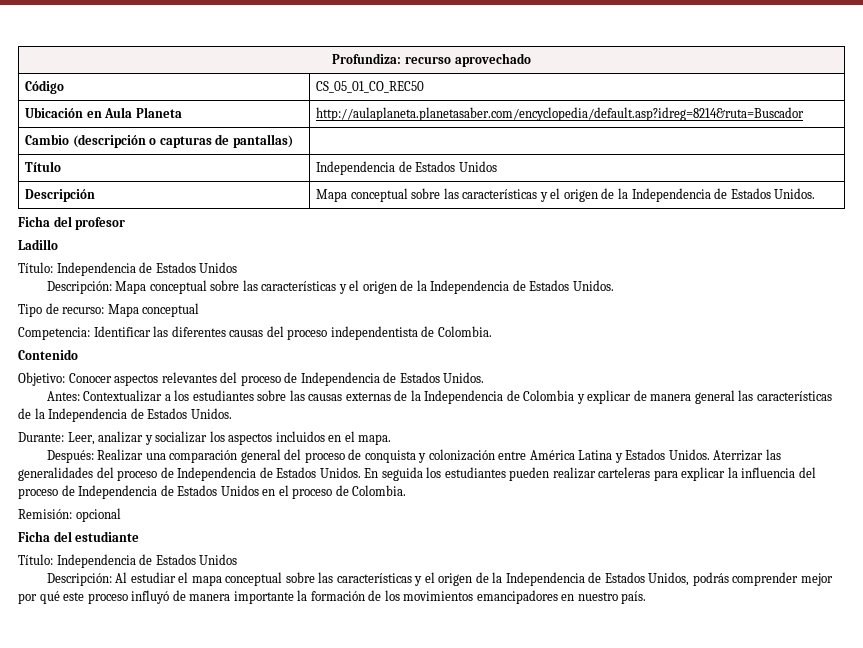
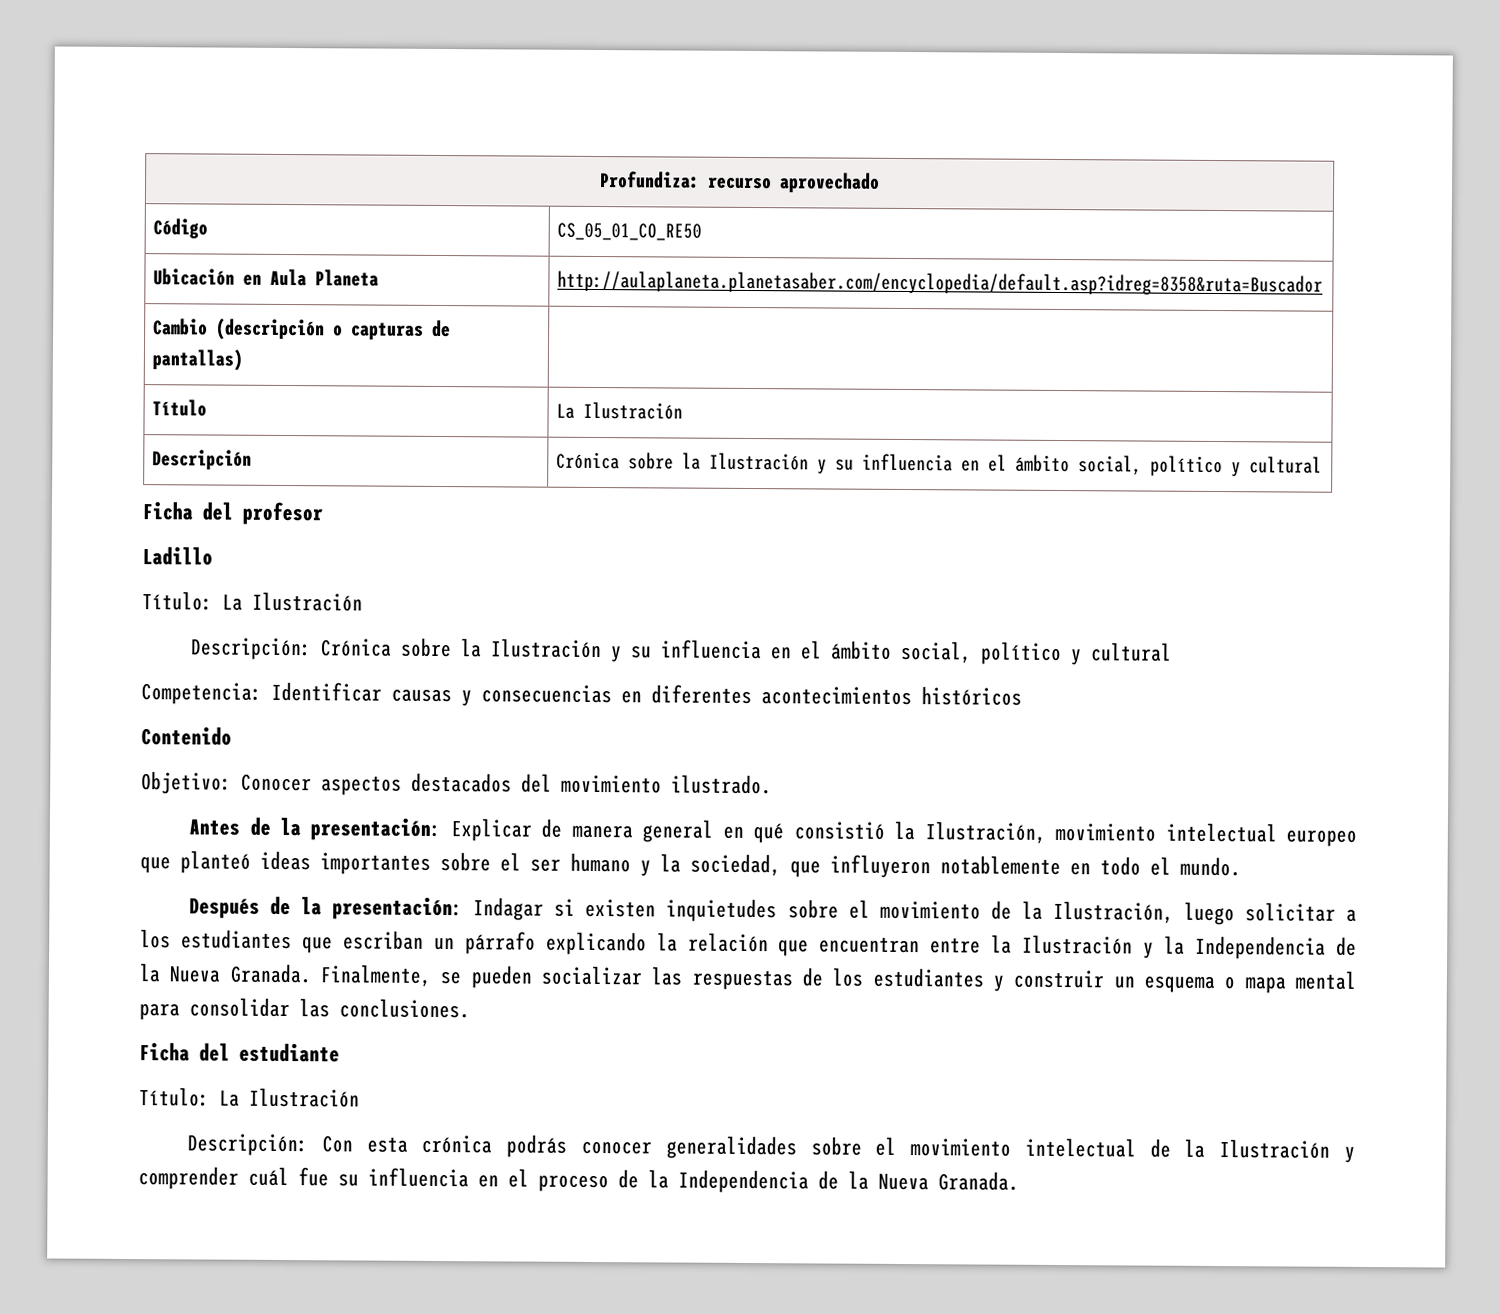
- Código | CS_05_01_CO_REC50
+ Código | CS_05_01_CO_RE50
- Ubicación en Aula Planeta | http://aulaplaneta.planetasaber.com/encyclopedia/default.asp?idreg=8214&ruta=Buscador
+ Ubicación en Aula Planeta | http://aulaplaneta.planetasaber.com/encyclopedia/default.asp?idreg=8358&ruta=Buscador
- Título | Independencia de Estados Unidos
- Descripción | Mapa conceptual sobre las características y el origen de la Independencia de Estados Unidos.
+ Título | La Ilustración
+ Descripción | Crónica sobre la Ilustración y su influencia en el ámbito social, político y cultural
  Ladillo
- Título: Independencia de Estados Unidos
- Descripción: Mapa conceptual sobre las características y el origen de la Independencia de Estados Unidos.
- Tipo de recurso: Mapa conceptual
- Competencia: Identificar las diferentes causas del proceso independentista de Colombia.
+ Título: La Ilustración
+ Descripción: Crónica sobre la Ilustración y su influencia en el ámbito social, político y cultural
+ Competencia: Identificar causas y consecuencias en diferentes acontecimientos históricos
  Contenido
- Objetivo: Conocer aspectos relevantes del proceso de Independencia de Estados Unidos.
- Antes: Contextualizar a los estudiantes sobre las causas externas de la Independencia de Colombia y explicar de manera general las características de la Independencia de Estados Unidos.
- Durante: Leer, analizar y socializar los aspectos incluidos en el mapa.
- Después: Realizar una comparación general del proceso de conquista y colonización entre América Latina y Estados Unidos. Aterrizar las generalidades del proceso de Independencia de Estados Unidos. En seguida los estudiantes pueden realizar carteleras para explicar la influencia del proceso de Independencia de Estados Unidos en el proceso de Colombia.
- Remisión: opcional
+ Objetivo: Conocer aspectos destacados del movimiento ilustrado.
+ Antes de la presentación: Explicar de manera general en qué consistió la Ilustración, movimiento intelectual europeo que planteó ideas importantes sobre el ser humano y la sociedad, que influyeron notablemente en todo el mundo.
+ Después de la presentación: Indagar si existen inquietudes sobre el movimiento de la Ilustración, luego solicitar a los estudiantes que escriban un párrafo explicando la relación que encuentran entre la Ilustración y la Independencia de la Nueva Granada. Finalmente, se pueden socializar las respuestas de los estudiantes y construir un esquema o mapa mental para consolidar las conclusiones.
  Ficha del estudiante
- Título: Independencia de Estados Unidos
- Descripción: Al estudiar el mapa conceptual sobre las características y el origen de la Independencia de Estados Unidos, podrás comprender mejor por qué este proceso influyó de manera importante la formación de los movimientos emancipadores en nuestro país.
+ Título: La Ilustración
+ Descripción: Con esta crónica podrás conocer generalidades sobre el movimiento intelectual de la Ilustración y comprender cuál fue su influencia en el proceso de la Independencia de la Nueva Granada.

